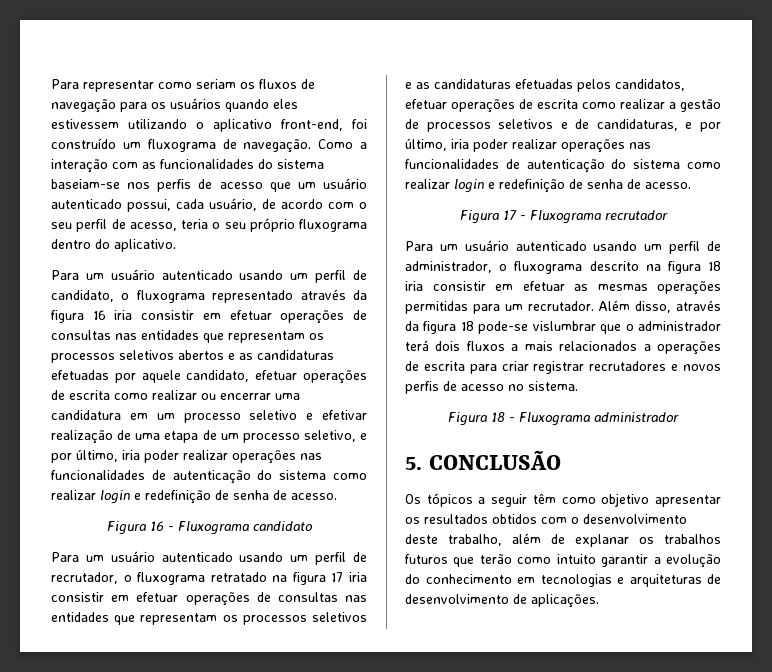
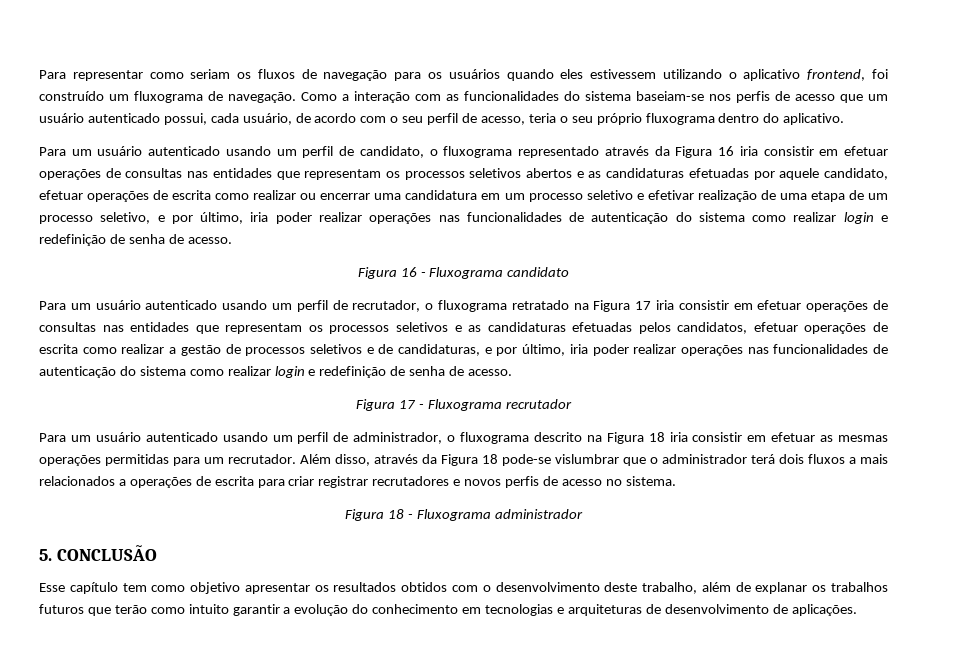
- Para representar como seriam os fluxos de navegação para os usuários quando eles estivessem utilizando o aplicativo front-end, foi construído um fluxograma de navegação.
+ Para representar como seriam os fluxos de navegação para os usuários quando eles estivessem utilizando o aplicativo frontend, foi construído um fluxograma de navegação.
- Para um usuário autenticado usando um perfil de candidato, o fluxograma representado através da figura 16 iria consistir em efetuar operações de consultas nas entidades que representam os processos seletivos abertos e as candidaturas efetuadas por aquele candidato, efetuar operações de escrita como realizar ou encerrar uma candidatura em um processo seletivo e efetivar realização de uma etapa de um processo seletivo, e por último, iria poder realizar operações nas funcionalidades de autenticação do sistema como realizar login e redefinição de senha de acesso.
+ Para um usuário autenticado usando um perfil de candidato, o fluxograma representado através da Figura 16 iria consistir em efetuar operações de consultas nas entidades que representam os processos seletivos abertos e as candidaturas efetuadas por aquele candidato, efetuar operações de escrita como realizar ou encerrar uma candidatura em um processo seletivo e efetivar realização de uma etapa de um processo seletivo, e por último, iria poder realizar operações nas funcionalidades de autenticação do sistema como realizar login e redefinição de senha de acesso.
- Para um usuário autenticado usando um perfil de recrutador, o fluxograma retratado na figura 17 iria consistir em efetuar operações de consultas nas entidades que representam os processos seletivos e as candidaturas efetuadas pelos candidatos, efetuar operações de escrita como realizar a gestão de processos seletivos e de candidaturas, e por último, iria poder realizar operações nas funcionalidades de autenticação do sistema como realizar login e redefinição de senha de acesso.
+ Para um usuário autenticado usando um perfil de recrutador, o fluxograma retratado na Figura 17 iria consistir em efetuar operações de consultas nas entidades que representam os processos seletivos e as candidaturas efetuadas pelos candidatos, efetuar operações de escrita como realizar a gestão de processos seletivos e de candidaturas, e por último, iria poder realizar operações nas funcionalidades de autenticação do sistema como realizar login e redefinição de senha de acesso.
- Para um usuário autenticado usando um perfil de administrador, o fluxograma descrito na figura 18 iria consistir em efetuar as mesmas operações permitidas para um recrutador.
+ Para um usuário autenticado usando um perfil de administrador, o fluxograma descrito na Figura 18 iria consistir em efetuar as mesmas operações permitidas para um recrutador.
- Além disso, através da figura 18 pode-se vislumbrar que o administrador terá dois fluxos a mais relacionados a operações de escrita para criar registrar recrutadores e novos perfis de acesso no sistema.
+ Além disso, através da Figura 18 pode-se vislumbrar que o administrador terá dois fluxos a mais relacionados a operações de escrita para criar registrar recrutadores e novos perfis de acesso no sistema.
- Os tópicos a seguir têm como objetivo apresentar os resultados obtidos com o desenvolvimento deste trabalho, além de explanar os trabalhos futuros que terão como intuito garantir a evolução do conhecimento em tecnologias e arquiteturas de desenvolvimento de aplicações.
+ Esse capítulo tem como objetivo apresentar os resultados obtidos com o desenvolvimento deste trabalho, além de explanar os trabalhos futuros que terão como intuito garantir a evolução do conhecimento em tecnologias e arquiteturas de desenvolvimento de aplicações.

